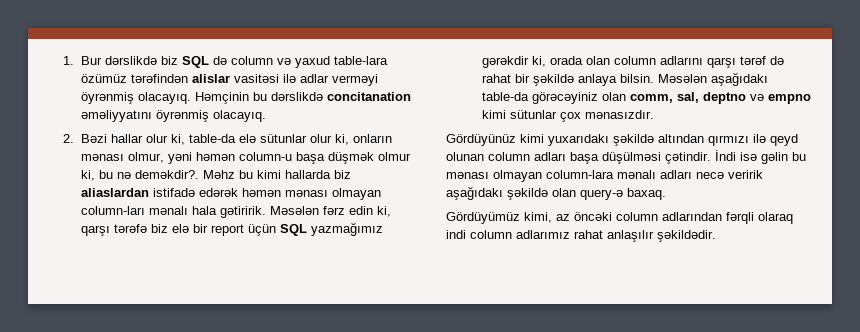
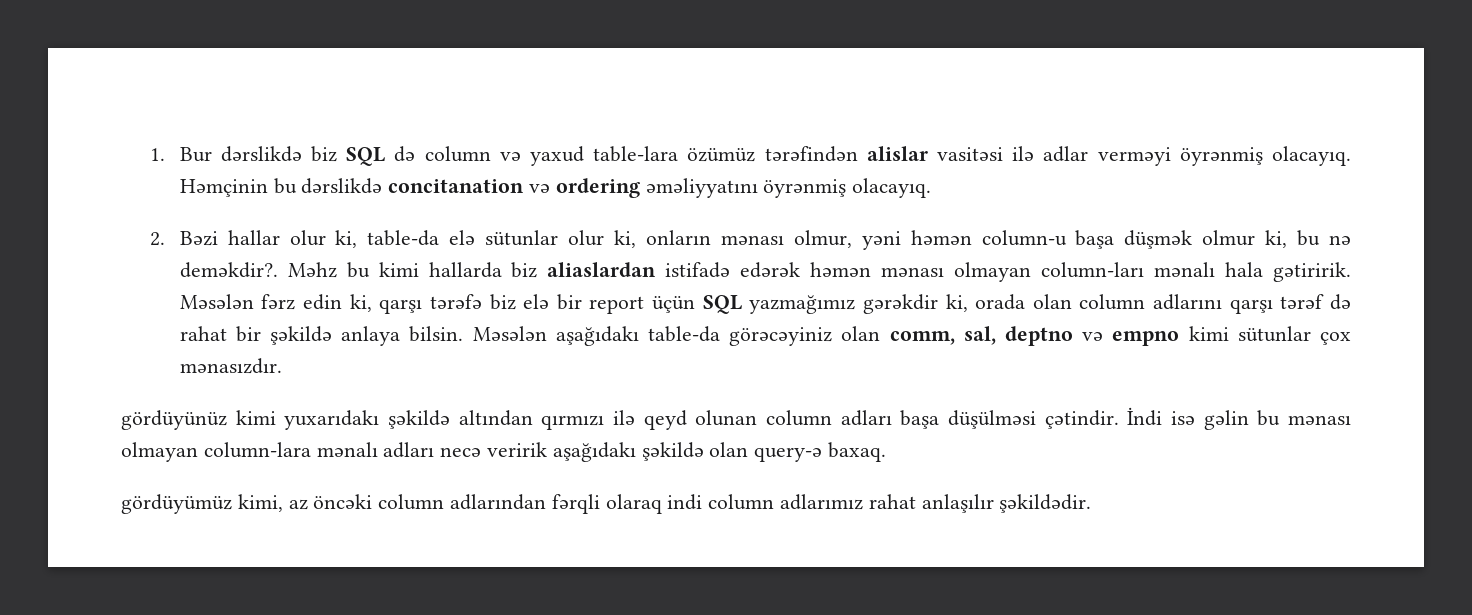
- Həmçinin bu dərslikdə concitanation əməliyyatını öyrənmiş olacayıq.
+ Həmçinin bu dərslikdə concitanation və ordering əməliyyatını öyrənmiş olacayıq.
- Gördüyünüz kimi yuxarıdakı şəkildə altından qırmızı ilə qeyd olunan column adları başa düşülməsi çətindir.
+ gördüyünüz kimi yuxarıdakı şəkildə altından qırmızı ilə qeyd olunan column adları başa düşülməsi çətindir.
- Gördüyümüz kimi, az öncəki column adlarından fərqli olaraq indi column adlarımız rahat anlaşılır şəkildədir.
+ gördüyümüz kimi, az öncəki column adlarından fərqli olaraq indi column adlarımız rahat anlaşılır şəkildədir.

